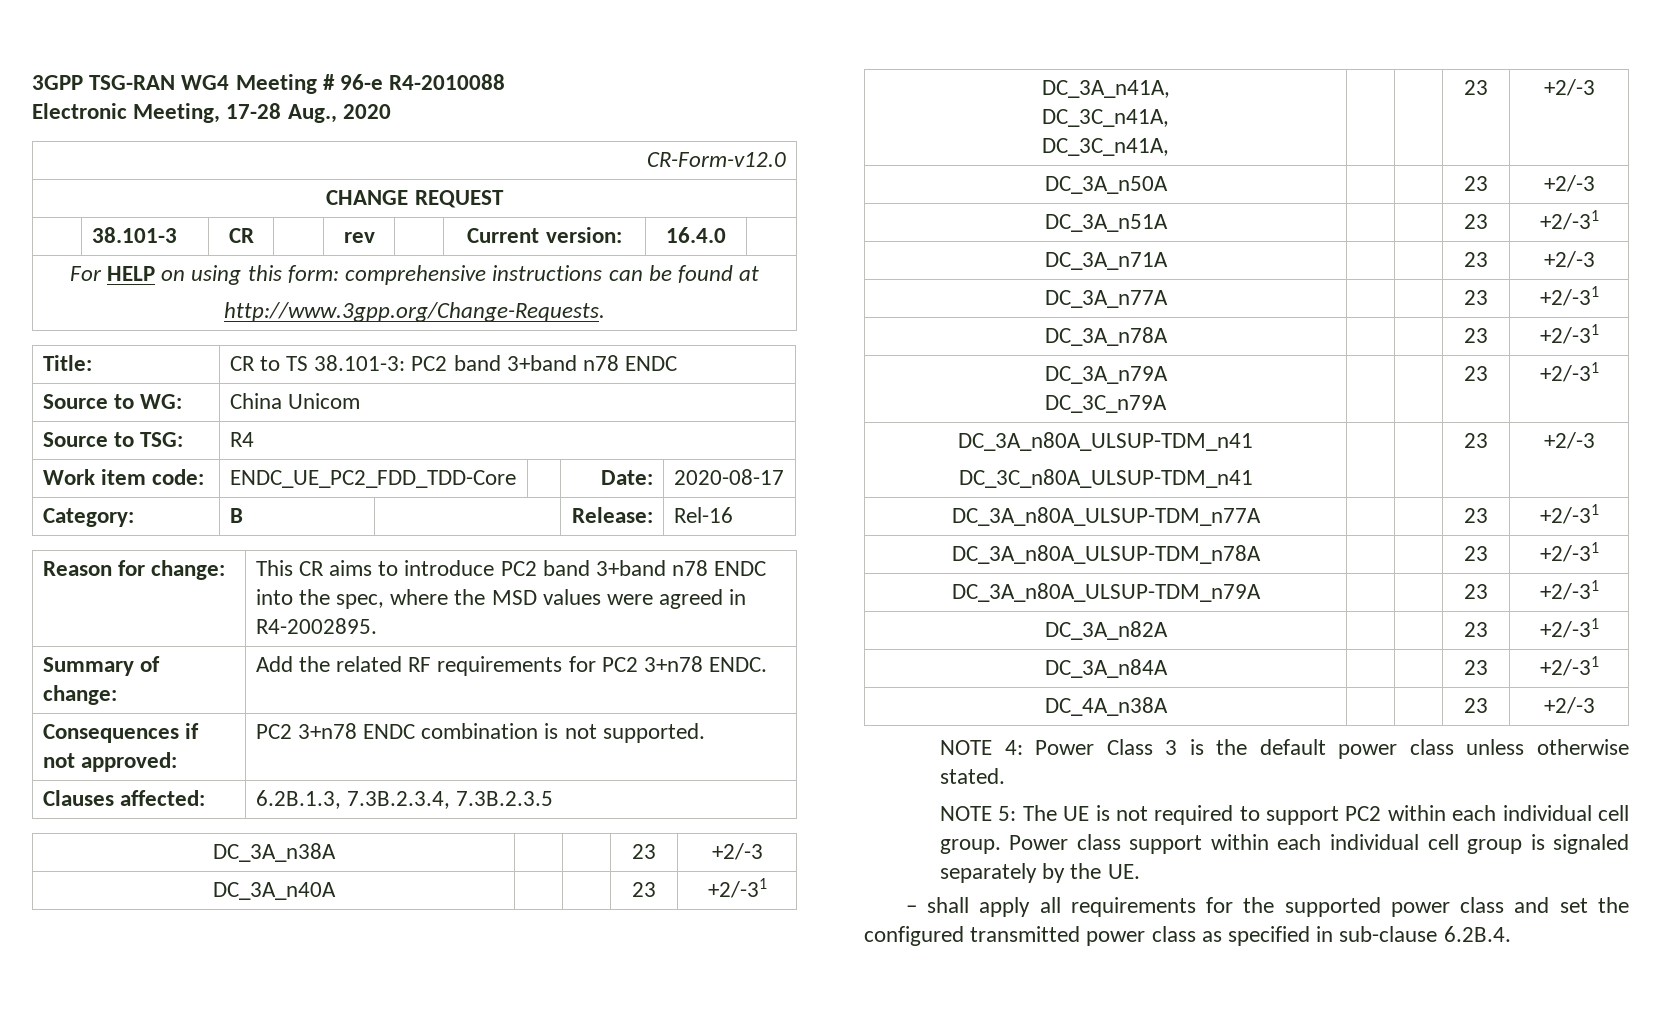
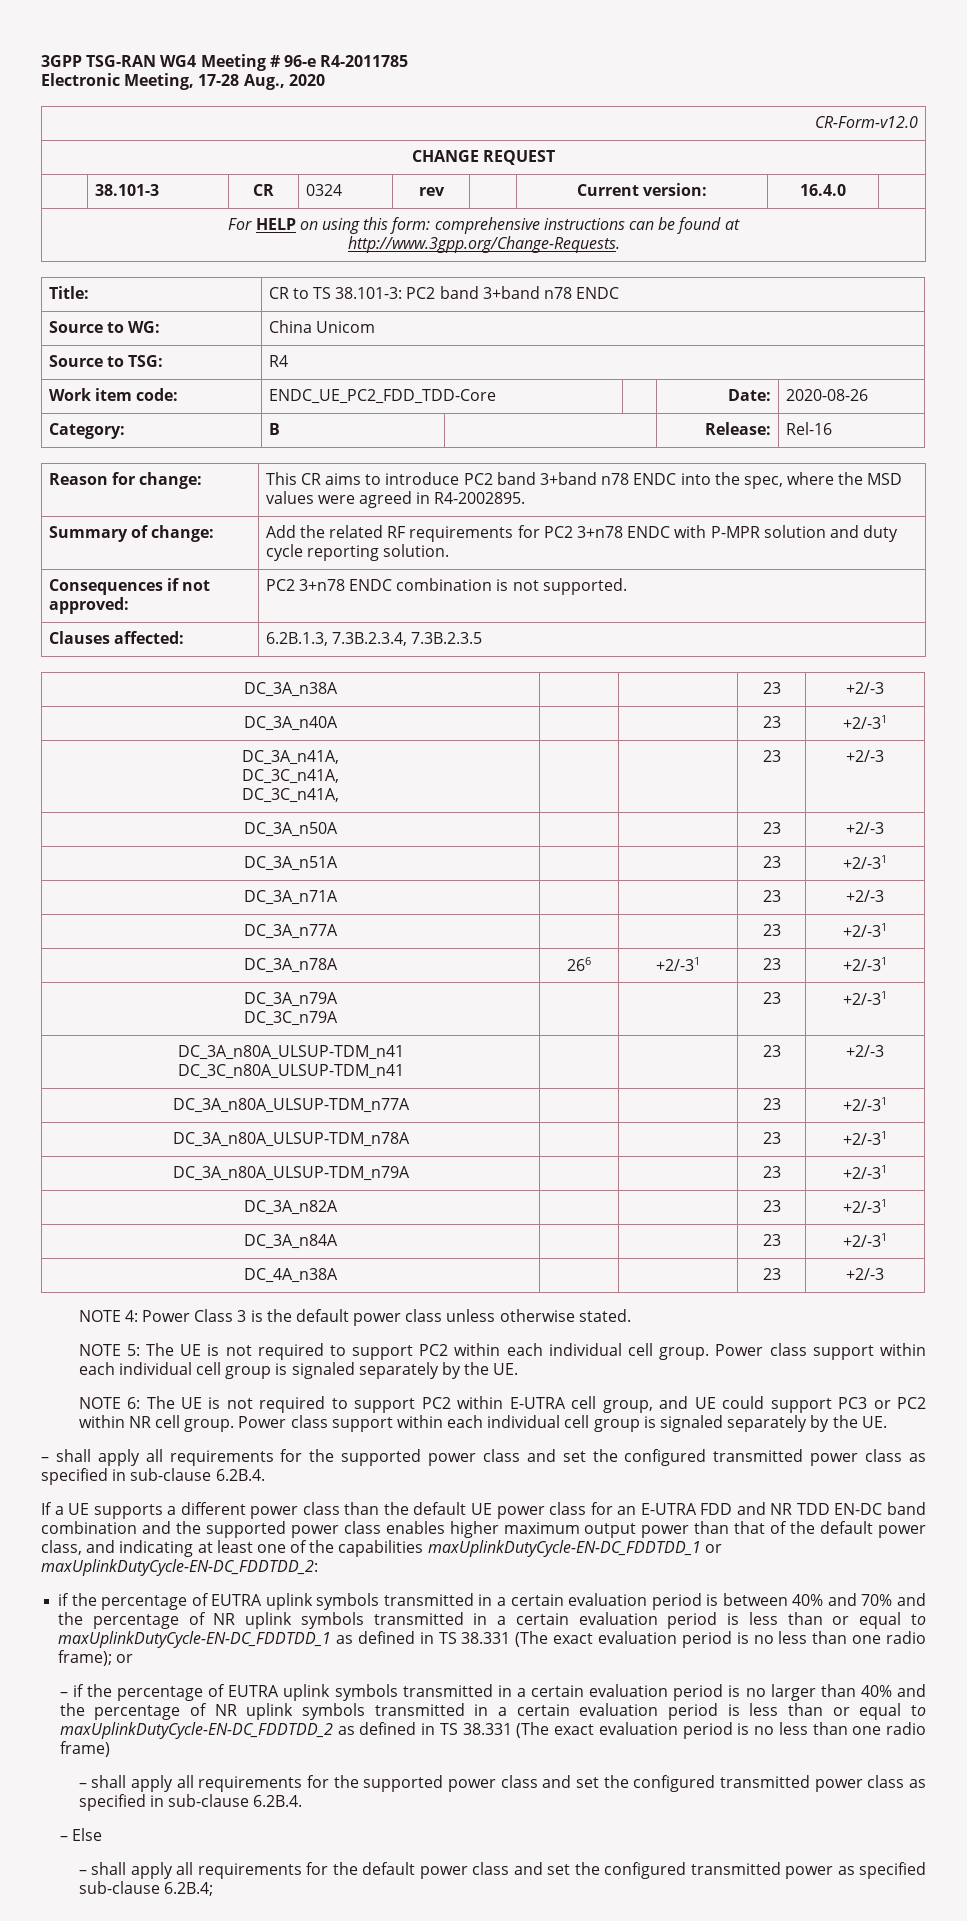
- 3GPP TSG-RAN WG4 Meeting # 96-e R4-2010088
+ 3GPP TSG-RAN WG4 Meeting # 96-e R4-2011785
- | 38.101-3 | CR | | rev | | Current version: | 16.4.0 |
+ | 38.101-3 | CR | 0324 | rev | | Current version: | 16.4.0 |
- Work item code: | ENDC_UE_PC2_FDD_TDD-Core | | Date: | 2020-08-17
+ Work item code: | ENDC_UE_PC2_FDD_TDD-Core | | Date: | 2020-08-26
- Summary of change: | Add the related RF requirements for PC2 3+n78 ENDC.
+ Summary of change: | Add the related RF requirements for PC2 3+n78 ENDC with P-MPR solution and duty cycle reporting solution.
- DC_3A_n78A | | | 23 | +2/-31
+ DC_3A_n78A | 266 | +2/-31 | 23 | +2/-31
+ NOTE 6: The UE is not required to support PC2 within E-UTRA cell group, and UE could support PC3 or PC2 within NR cell group. Power class support within each individual cell group is signaled separately by the UE.
+ If a UE supports a different power class than the default UE power class for an E-UTRA FDD and NR TDD EN-DC band combination and the supported power class enables higher maximum output power than that of the default power class, and indicating at least one of the capabilities maxUplinkDutyCycle-EN-DC_FDDTDD_1 or maxUplinkDutyCycle-EN-DC_FDDTDD_2:
+ if the percentage of EUTRA uplink symbols transmitted in a certain evaluation period is between 40% and 70% and the percentage of NR uplink symbols transmitted in a certain evaluation period is less than or equal to maxUplinkDutyCycle-EN-DC_FDDTDD_1 as defined in TS 38.331 (The exact evaluation period is no less than one radio frame); or
+ – if the percentage of EUTRA uplink symbols transmitted in a certain evaluation period is no larger than 40% and the percentage of NR uplink symbols transmitted in a certain evaluation period is less than or equal to maxUplinkDutyCycle-EN-DC_FDDTDD_2 as defined in TS 38.331 (The exact evaluation period is no less than one radio frame)
+ – shall apply all requirements for the supported power class and set the configured transmitted power class as specified in sub-clause 6.2B.4.
+ – Else
+ – shall apply all requirements for the default power class and set the configured transmitted power as specified sub-clause 6.2B.4;

